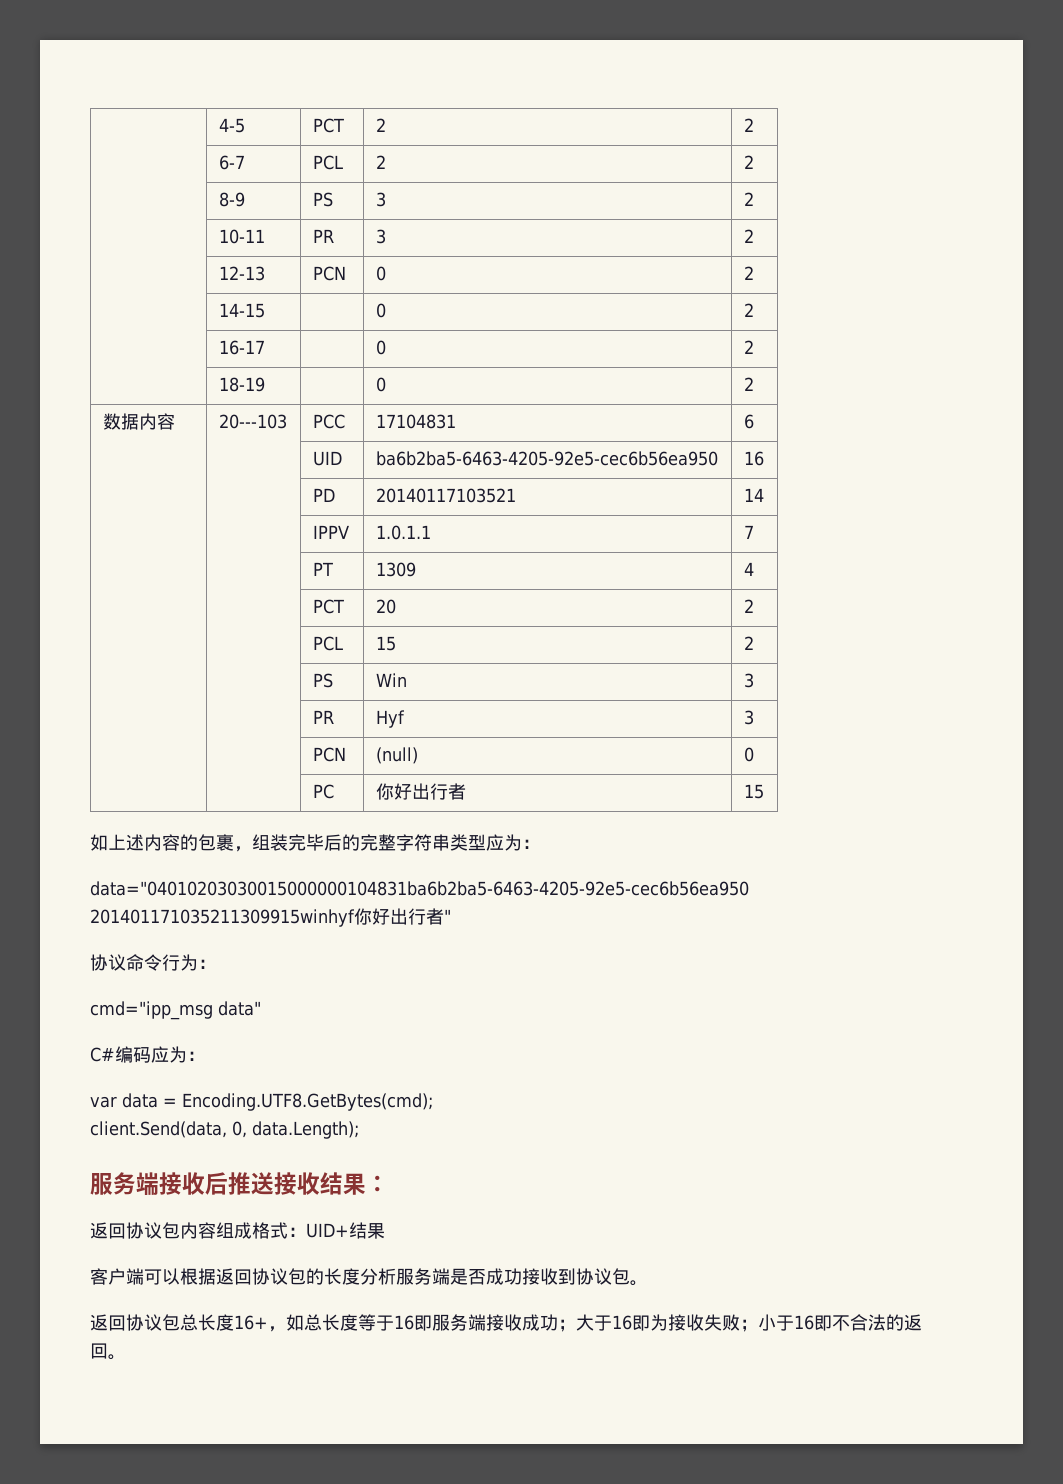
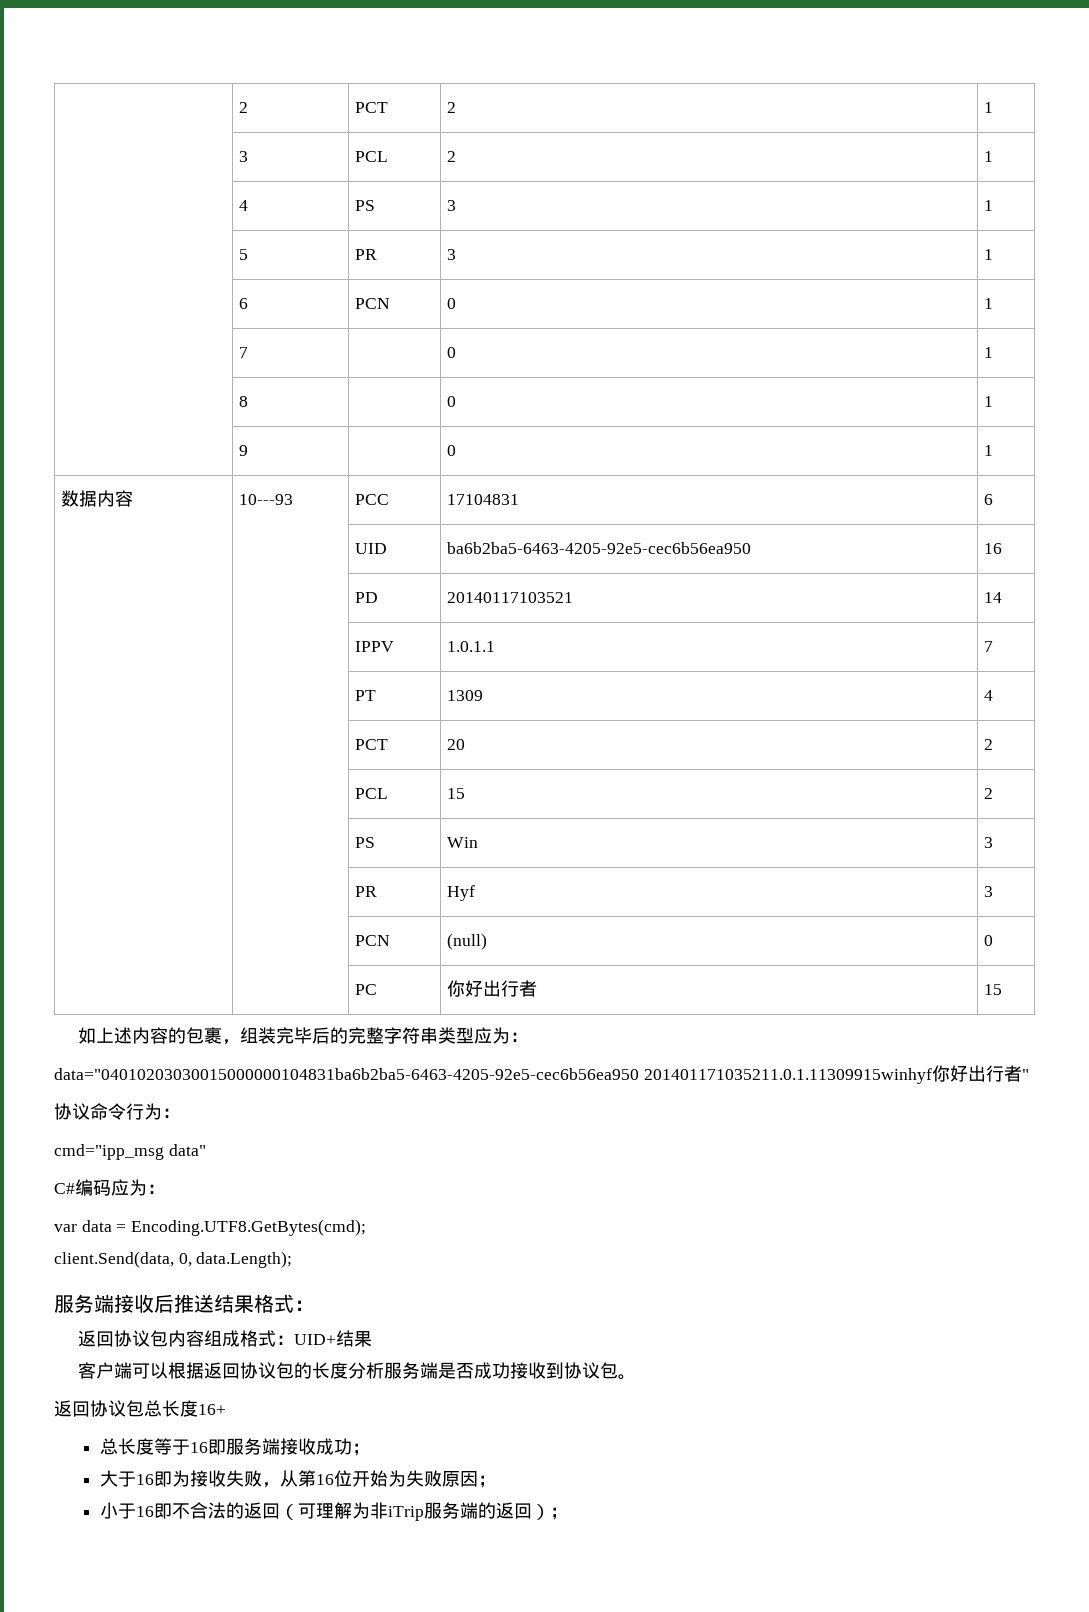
- | 4-5 | PCT | 2 | 2
- | 6-7 | PCL | 2 | 2
- | 8-9 | PS | 3 | 2
- | 10-11 | PR | 3 | 2
- | 12-13 | PCN | 0 | 2
- | 14-15 | | 0 | 2
- | 16-17 | | 0 | 2
- | 18-19 | | 0 | 2
+ | 2 | PCT | 2 | 1
+ | 3 | PCL | 2 | 1
+ | 4 | PS | 3 | 1
+ | 5 | PR | 3 | 1
+ | 6 | PCN | 0 | 1
+ | 7 | | 0 | 1
+ | 8 | | 0 | 1
+ | 9 | | 0 | 1
- 数据内容 | 20---103 | PCC | 17104831 | 6
+ 数据内容 | 10---93 | PCC | 17104831 | 6
- data="04010203030015000000104831ba6b2ba5-6463-4205-92e5-cec6b56ea950 201401171035211309915winhyf你好出行者"
+ data="04010203030015000000104831ba6b2ba5-6463-4205-92e5-cec6b56ea950 201401171035211.0.1.11309915winhyf你好出行者"
- 服务端接收后推送接收结果：
+ 服务端接收后推送结果格式：
- 返回协议包总长度16+，如总长度等于16即服务端接收成功；大于16即为接收失败；小于16即不合法的返回。
+ 返回协议包总长度16+
+ 总长度等于16即服务端接收成功；
+ 大于16即为接收失败，从第16位开始为失败原因；
+ 小于16即不合法的返回（可理解为非iTrip服务端的返回）；

